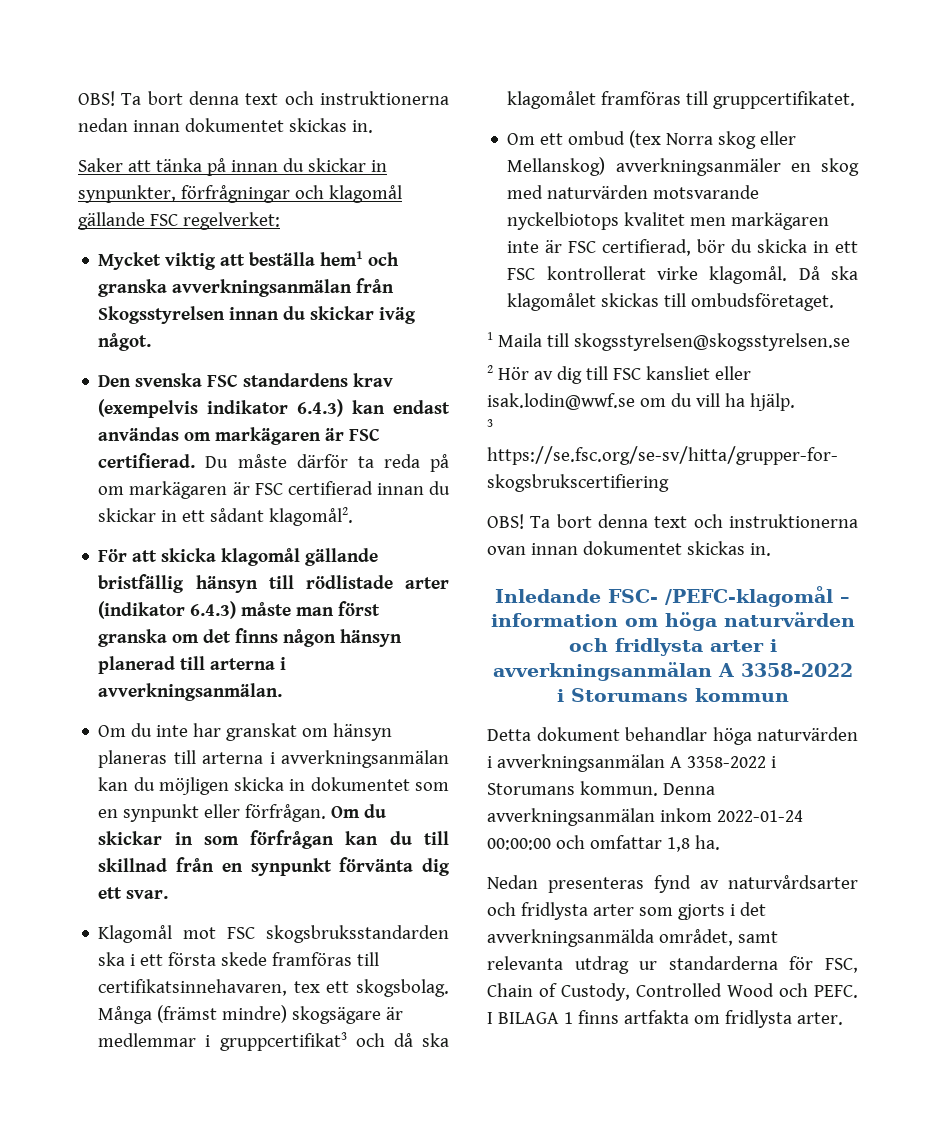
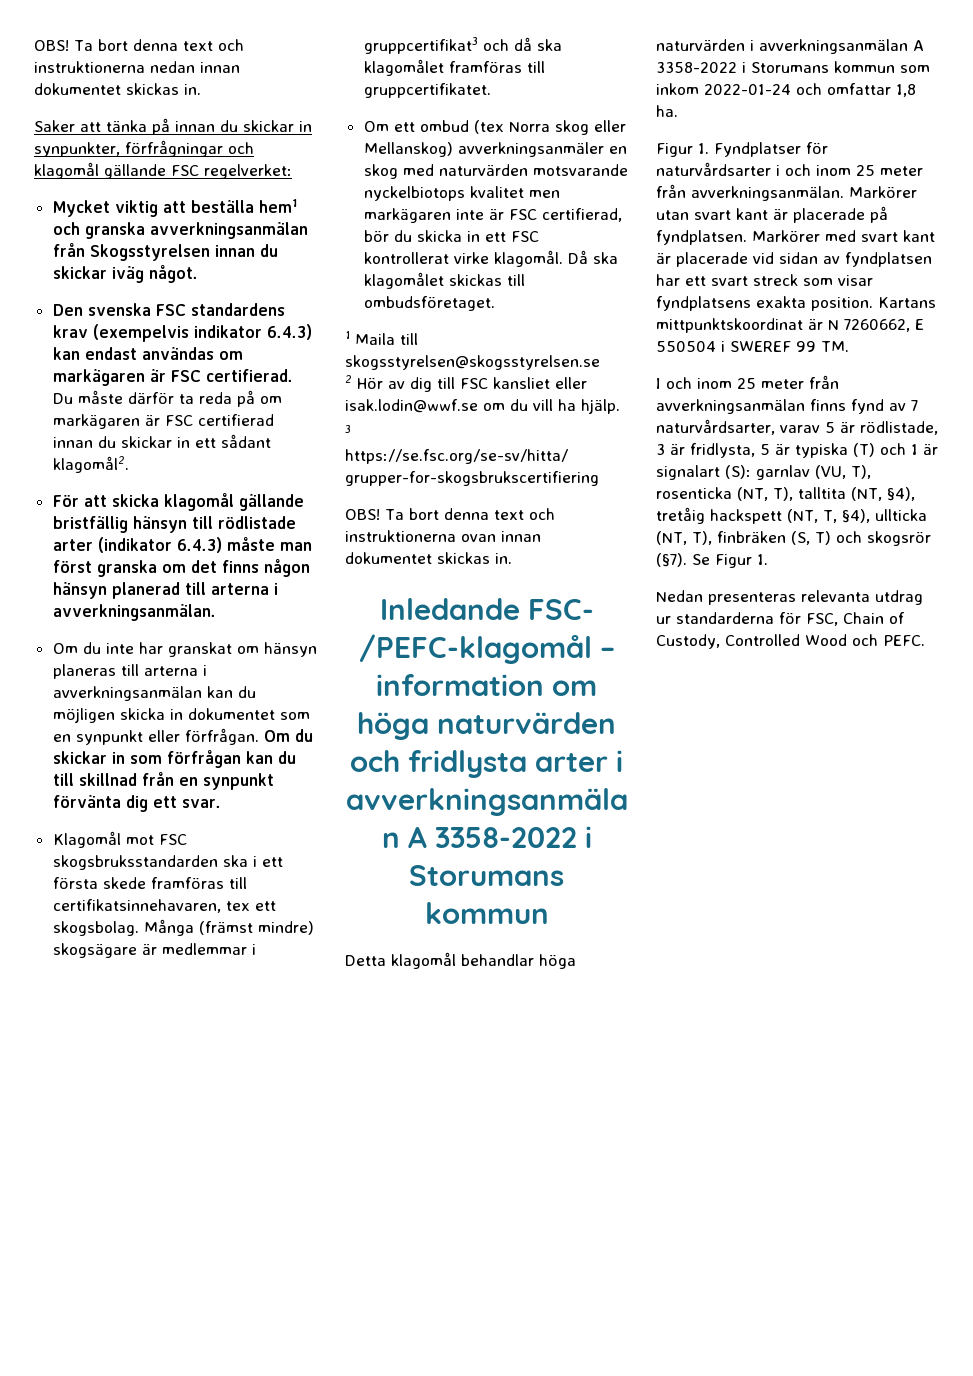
- Detta dokument behandlar höga naturvärden i avverkningsanmälan A 3358-2022 i Storumans kommun. Denna avverkningsanmälan inkom 2022-01-24 00:00:00 och omfattar 1,8 ha.
+ Detta klagomål behandlar höga naturvärden i avverkningsanmälan A 3358-2022 i Storumans kommun som inkom 2022-01-24 och omfattar 1,8 ha.
- Nedan presenteras fynd av naturvårdsarter och fridlysta arter som gjorts i det avverkningsanmälda området, samt relevanta utdrag ur standarderna för FSC, Chain of Custody, Controlled Wood och PEFC. I BILAGA 1 finns artfakta om fridlysta arter.
+ Figur 1. Fyndplatser för naturvårdsarter i och inom 25 meter från avverkningsanmälan. Markörer utan svart kant är placerade på fyndplatsen. Markörer med svart kant är placerade vid sidan av fyndplatsen har ett svart streck som visar fyndplatsens exakta position. Kartans mittpunktskoordinat är N 7260662, E 550504 i SWEREF 99 TM.
+ I och inom 25 meter från avverkningsanmälan finns fynd av 7 naturvårdsarter, varav 5 är rödlistade, 3 är fridlysta, 5 är typiska (T) och 1 är signalart (S): garnlav (VU, T), rosenticka (NT, T), talltita (NT, §4), tretåig hackspett (NT, T, §4), ullticka (NT, T), finbräken (S, T) och skogsrör (§7). Se Figur 1.
+ Nedan presenteras relevanta utdrag ur standarderna för FSC, Chain of Custody, Controlled Wood och PEFC.

